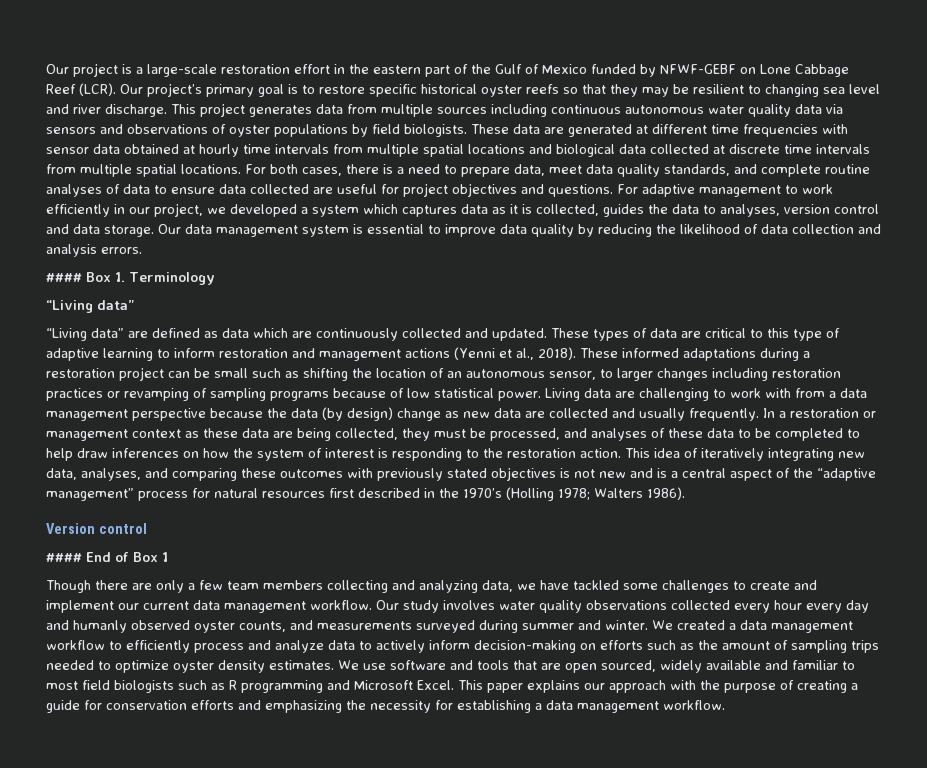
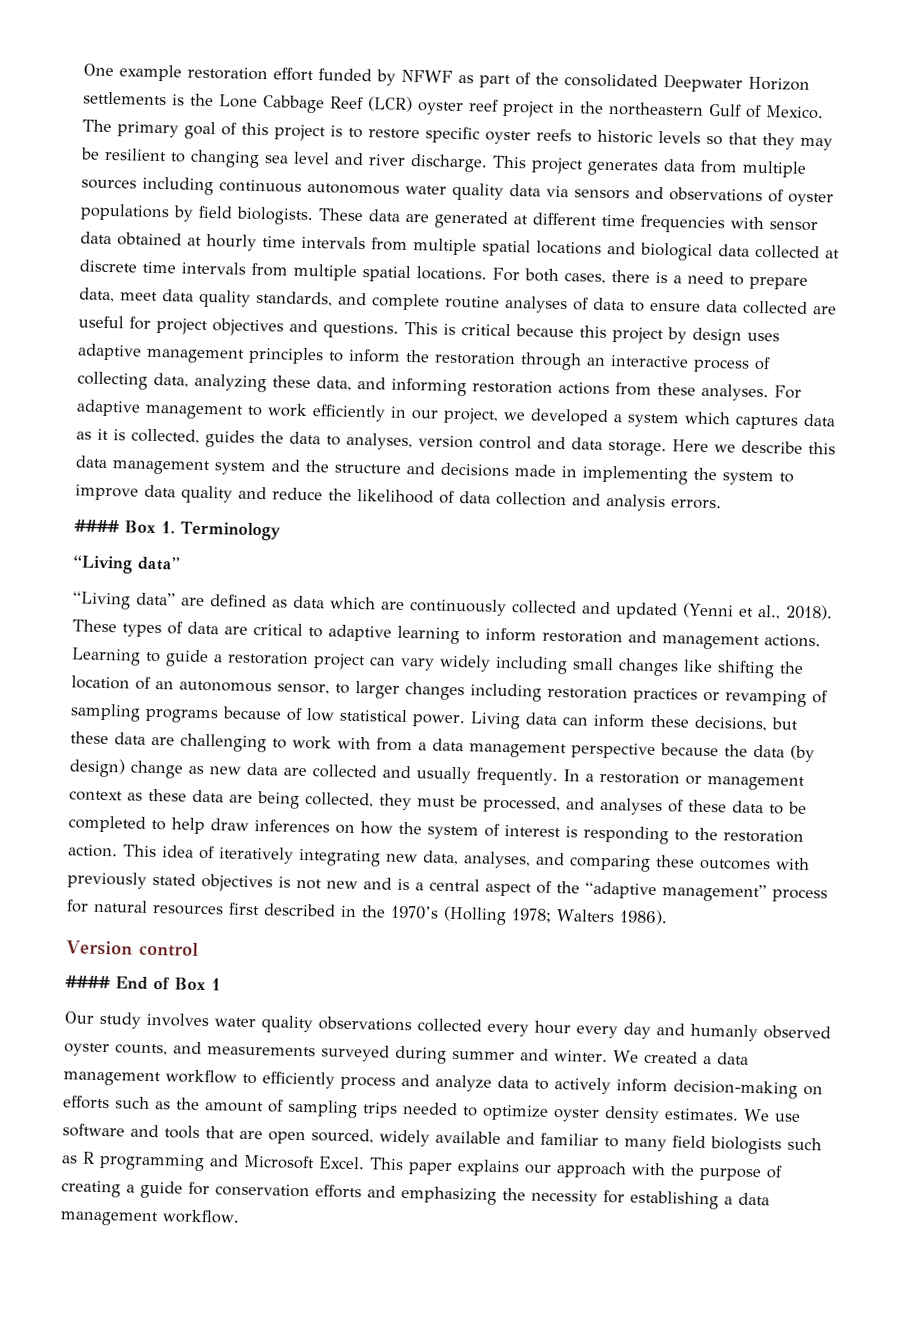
- Our project is a large-scale restoration effort in the eastern part of the Gulf of Mexico funded by NFWF-GEBF on Lone Cabbage Reef (LCR). Our project’s primary goal is to restore specific historical oyster reefs so that they may be resilient to changing sea level and river discharge.
+ One example restoration effort funded by NFWF as part of the consolidated Deepwater Horizon settlements is the Lone Cabbage Reef (LCR) oyster reef project in the northeastern Gulf of Mexico. The primary goal of this project is to restore specific oyster reefs to historic levels so that they may be resilient to changing sea level and river discharge.
+ This is critical because this project by design uses adaptive management principles to inform the restoration through an interactive process of collecting data, analyzing these data, and informing restoration actions from these analyses.
- Our data management system is essential to improve data quality by reducing the likelihood of data collection and analysis errors.
+ Here we describe this data management system and the structure and decisions made in implementing the system to improve data quality and reduce the likelihood of data collection and analysis errors.
- “Living data” are defined as data which are continuously collected and updated.
+ “Living data” are defined as data which are continuously collected and updated (Yenni et al., 2018).
- These types of data are critical to this type of adaptive learning to inform restoration and management actions (Yenni et al., 2018). These informed adaptations during a restoration project can be small such as shifting the location of an autonomous sensor, to larger changes including restoration practices or revamping of sampling programs because of low statistical power.
+ These types of data are critical to adaptive learning to inform restoration and management actions. Learning to guide a restoration project can vary widely including small changes like shifting the location of an autonomous sensor, to larger changes including restoration practices or revamping of sampling programs because of low statistical power.
- Living data are challenging to work with from a data management perspective because the data (by design) change as new data are collected and usually frequently.
+ Living data can inform these decisions, but these data are challenging to work with from a data management perspective because the data (by design) change as new data are collected and usually frequently.
- Though there are only a few team members collecting and analyzing data, we have tackled some challenges to create and implement our current data management workflow.
- We use software and tools that are open sourced, widely available and familiar to most field biologists such as R programming and Microsoft Excel.
+ We use software and tools that are open sourced, widely available and familiar to many field biologists such as R programming and Microsoft Excel.

